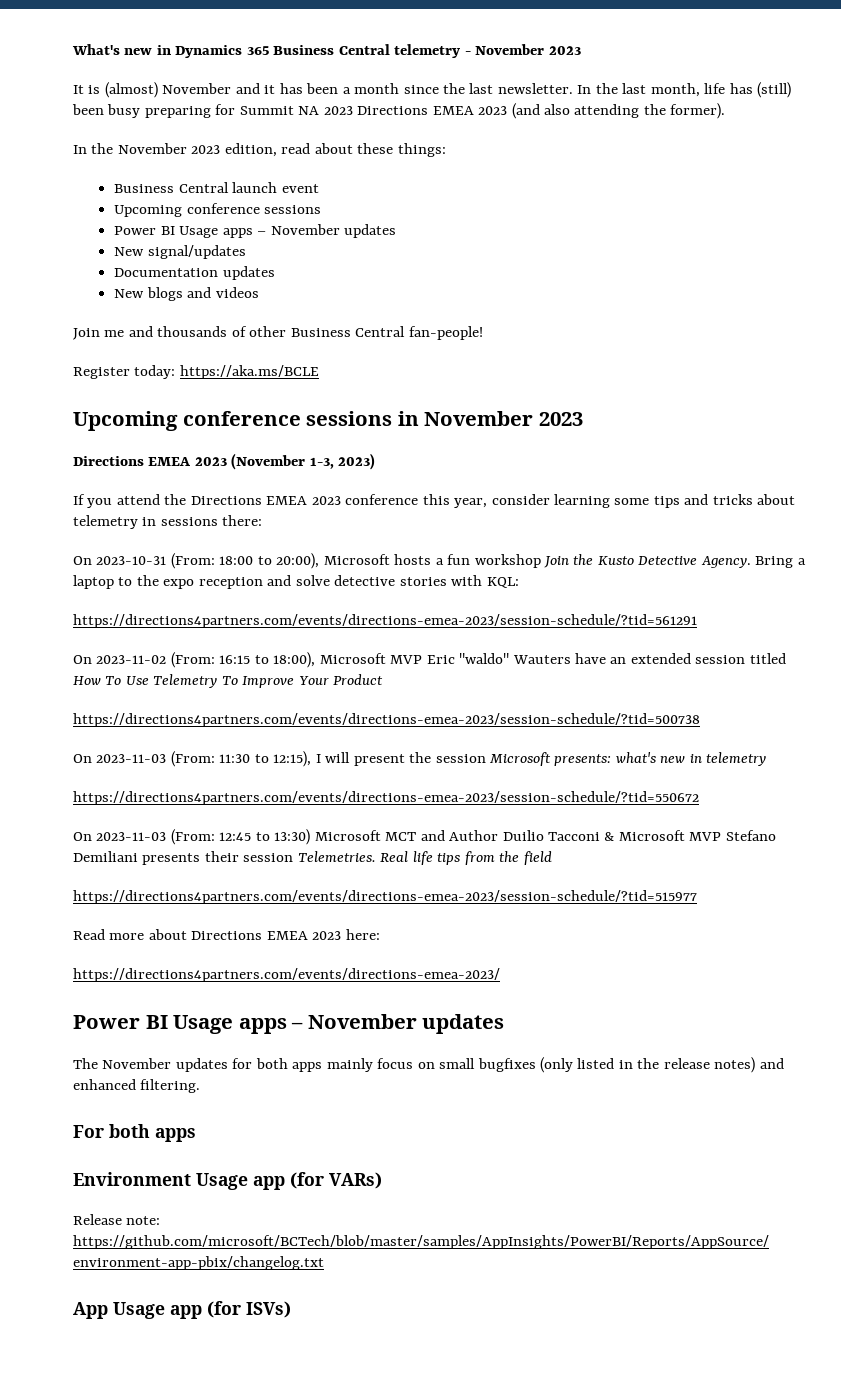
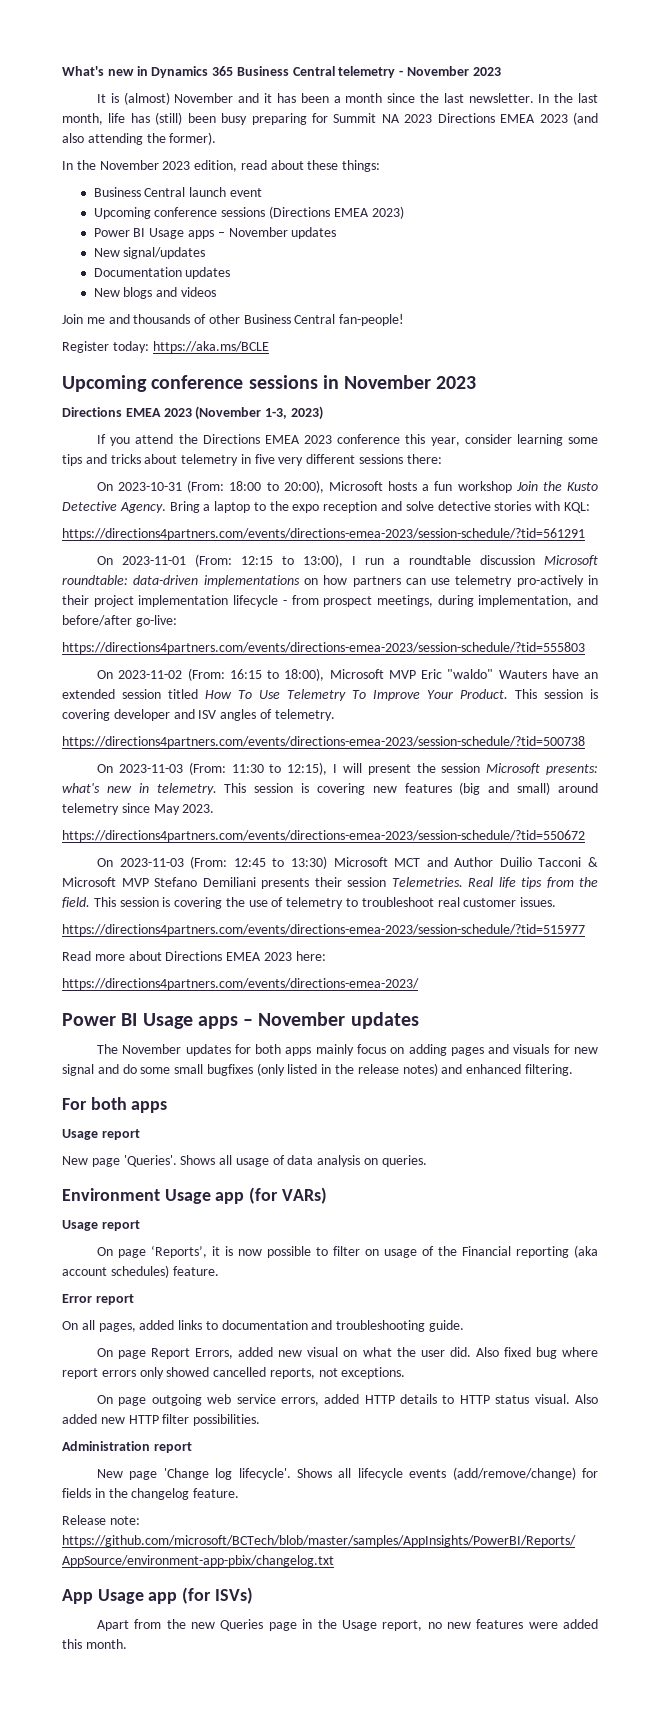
  Business Central launch event
- Upcoming conference sessions
+ Upcoming conference sessions (Directions EMEA 2023)
- If you attend the Directions EMEA 2023 conference this year, consider learning some tips and tricks about telemetry in sessions there:
+ If you attend the Directions EMEA 2023 conference this year, consider learning some tips and tricks about telemetry in five very different sessions there:
+ On 2023-11-01 (From: 12:15 to 13:00), I run a roundtable discussion Microsoft roundtable: data-driven implementations on how partners can use telemetry pro-actively in their project implementation lifecycle - from prospect meetings, during implementation, and before/after go-live:
+ https://directions4partners.com/events/directions-emea-2023/session-schedule/?tid=555803
- On 2023-11-02 (From: 16:15 to 18:00), Microsoft MVP Eric "waldo" Wauters have an extended session titled How To Use Telemetry To Improve Your Product
+ On 2023-11-02 (From: 16:15 to 18:00), Microsoft MVP Eric "waldo" Wauters have an extended session titled How To Use Telemetry To Improve Your Product. This session is covering developer and ISV angles of telemetry.
- On 2023-11-03 (From: 11:30 to 12:15), I will present the session Microsoft presents: what's new in telemetry
+ On 2023-11-03 (From: 11:30 to 12:15), I will present the session Microsoft presents: what's new in telemetry. This session is covering new features (big and small) around telemetry since May 2023.
- Real life tips from the field
+ Real life tips from the field. This session is covering the use of telemetry to troubleshoot real customer issues.
- The November updates for both apps mainly focus on small bugfixes (only listed in the release notes) and enhanced filtering.
+ The November updates for both apps mainly focus on adding pages and visuals for new signal and do some small bugfixes (only listed in the release notes) and enhanced filtering.
  For both apps
+ Usage report
+ New page 'Queries'. Shows all usage of data analysis on queries.
  Environment Usage app (for VARs)
+ Usage report
+ On page ‘Reports’, it is now possible to filter on usage of the Financial reporting (aka account schedules) feature.
+ Error report
+ On all pages, added links to documentation and troubleshooting guide.
+ On page Report Errors, added new visual on what the user did. Also fixed bug where report errors only showed cancelled reports, not exceptions.
+ On page outgoing web service errors, added HTTP details to HTTP status visual. Also added new HTTP filter possibilities.
+ Administration report
+ New page 'Change log lifecycle'. Shows all lifecycle events (add/remove/change) for fields in the changelog feature.
+ Apart from the new Queries page in the Usage report, no new features were added this month.

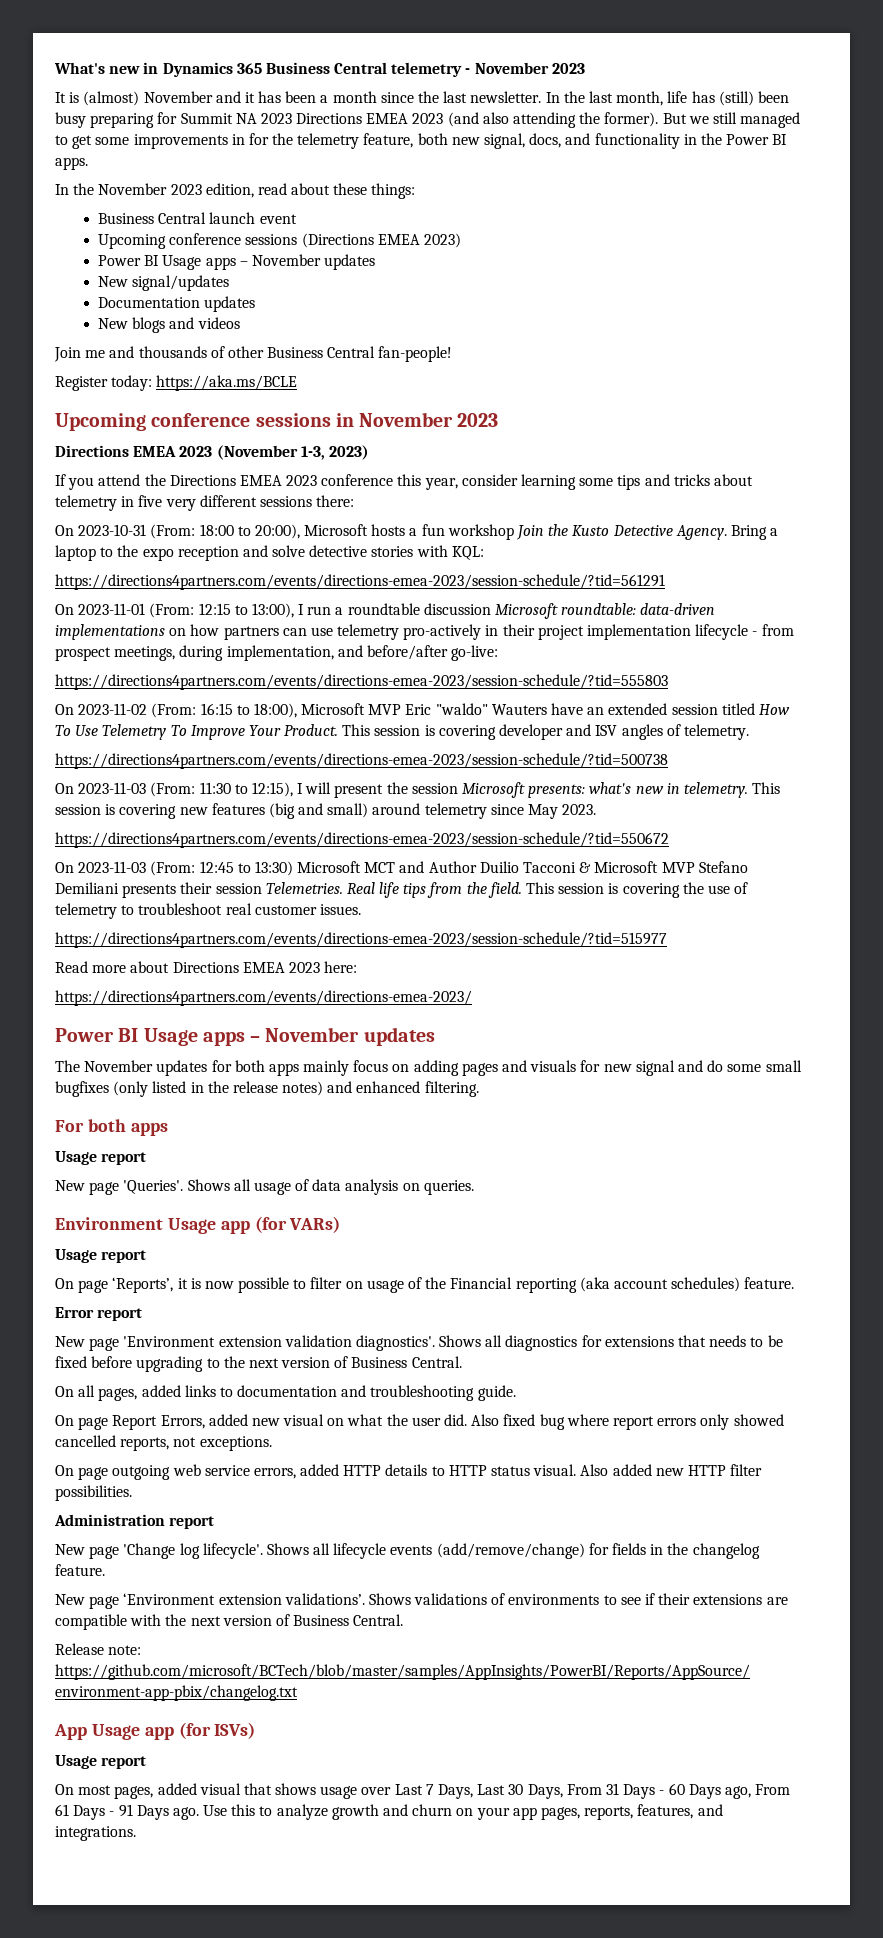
+ But we still managed to get some improvements in for the telemetry feature, both new signal, docs, and functionality in the Power BI apps.
+ New page 'Environment extension validation diagnostics'. Shows all diagnostics for extensions that needs to be fixed before upgrading to the next version of Business Central.
+ New page ‘Environment extension validations’. Shows validations of environments to see if their extensions are compatible with the next version of Business Central.
  App Usage app (for ISVs)
- Apart from the new Queries page in the Usage report, no new features were added this month.
+ Usage report
+ On most pages, added visual that shows usage over Last 7 Days, Last 30 Days, From 31 Days - 60 Days ago, From 61 Days - 91 Days ago. Use this to analyze growth and churn on your app pages, reports, features, and integrations.

